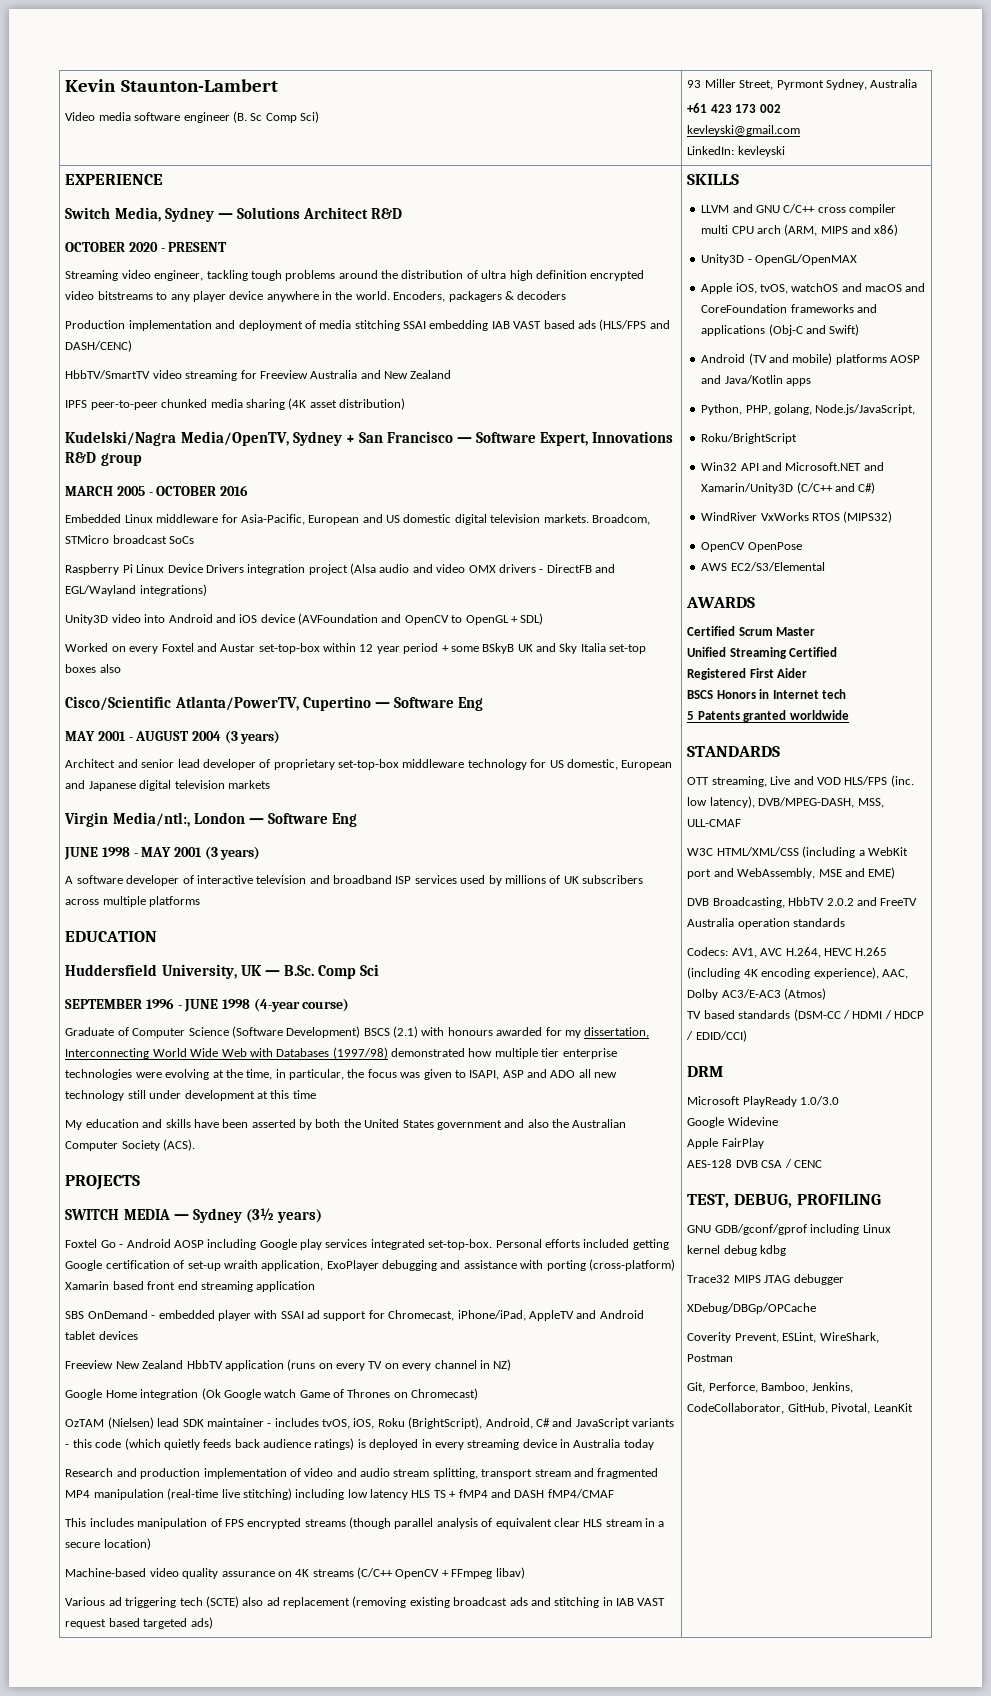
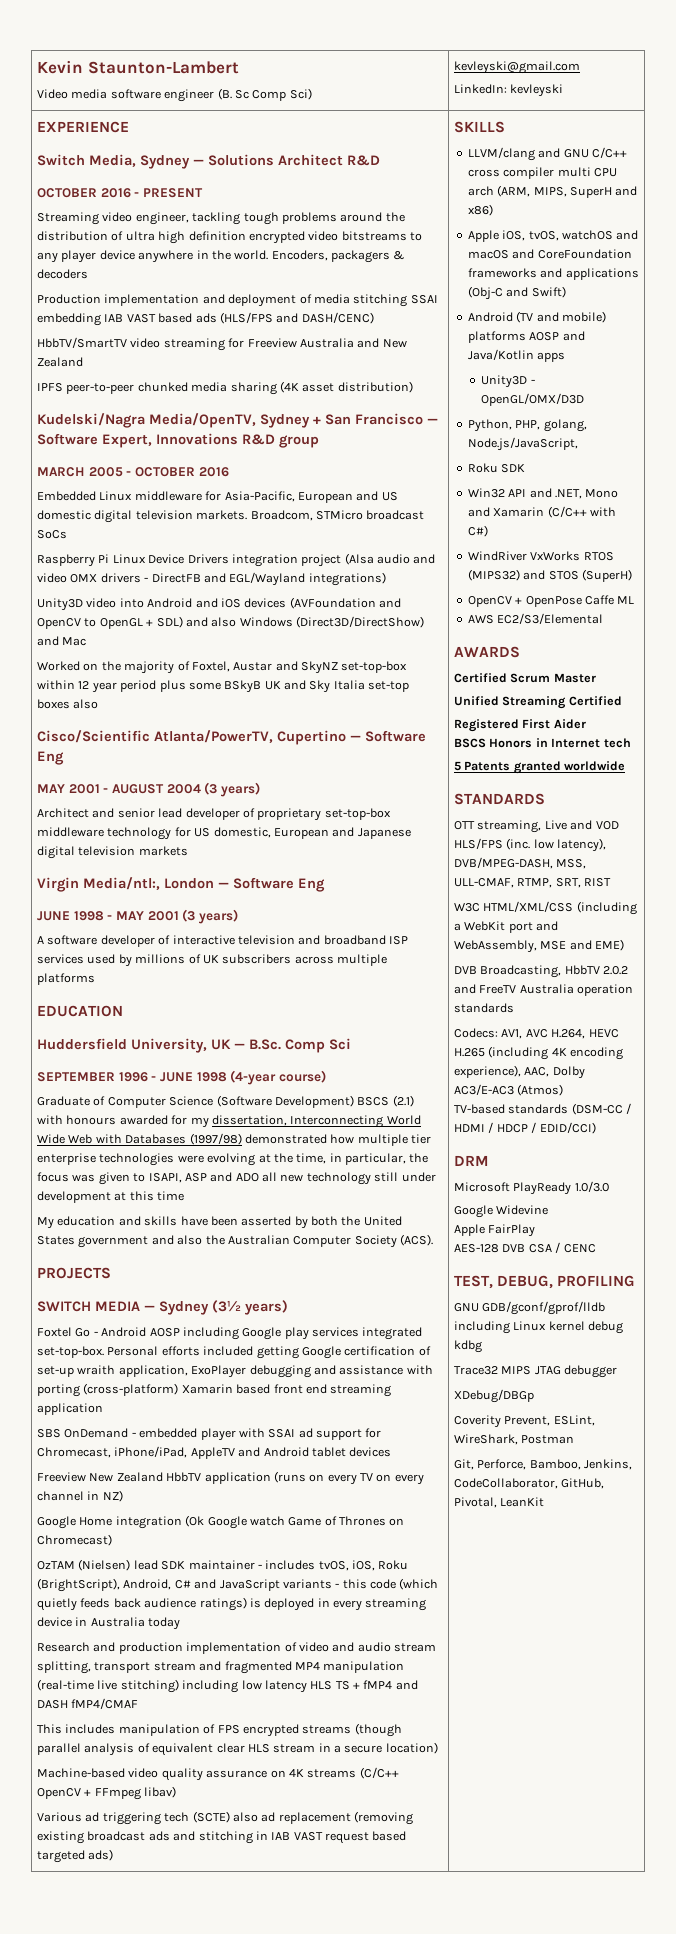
  Kevin Staunton-Lambert
- Video media software engineer (B. Sc Comp Sci) | 93 Miller Street, Pyrmont Sydney, Australia
- +61 423 173 002
- kevleyski@gmail.com
+ Video media software engineer (B. Sc Comp Sci) | kevleyski@gmail.com
- OCTOBER 2020 - PRESENT
+ OCTOBER 2016 - PRESENT
- Unity3D video into Android and iOS device (AVFoundation and OpenCV to OpenGL + SDL)
- Worked on every Foxtel and Austar set-top-box within 12 year period + some BSkyB UK and Sky Italia set-top boxes also
+ Unity3D video into Android and iOS devices (AVFoundation and OpenCV to OpenGL + SDL) and also Windows (Direct3D/DirectShow) and Mac
+ Worked on the majority of Foxtel, Austar and SkyNZ set-top-box within 12 year period plus some BSkyB UK and Sky Italia set-top boxes also
- LLVM and GNU C/C++ cross compiler multi CPU arch (ARM, MIPS and x86)
+ LLVM/clang and GNU C/C++ cross compiler multi CPU arch (ARM, MIPS, SuperH and x86)
- Unity3D - OpenGL/OpenMAX
+ Unity3D - OpenGL/OMX/D3D
- Roku/BrightScript
+ Roku SDK
- Win32 API and Microsoft.NET and Xamarin/Unity3D (C/C++ and C#)
+ Win32 API and .NET, Mono and Xamarin (C/C++ with C#)
- WindRiver VxWorks RTOS (MIPS32)
- OpenCV OpenPose
+ WindRiver VxWorks RTOS (MIPS32) and STOS (SuperH)
+ OpenCV + OpenPose Caffe ML
- OTT streaming, Live and VOD HLS/FPS (inc. low latency), DVB/MPEG-DASH, MSS, ULL-CMAF
+ OTT streaming, Live and VOD HLS/FPS (inc. low latency), DVB/MPEG-DASH, MSS, ULL-CMAF, RTMP, SRT, RIST
- TV based standards (DSM-CC / HDMI / HDCP / EDID/CCI)
+ TV-based standards (DSM-CC / HDMI / HDCP / EDID/CCI)
- GNU GDB/gconf/gprof including Linux kernel debug kdbg
+ GNU GDB/gconf/gprof/lldb including Linux kernel debug kdbg
- XDebug/DBGp/OPCache
+ XDebug/DBGp

